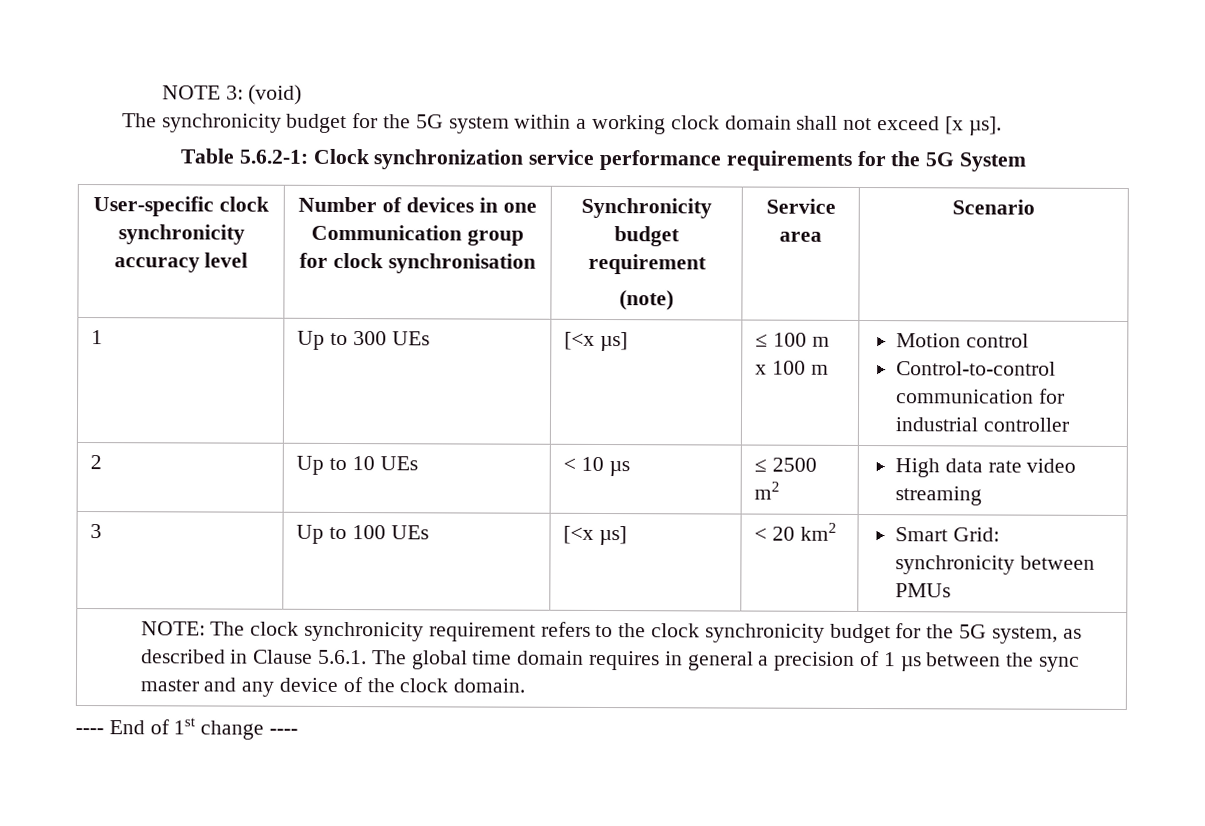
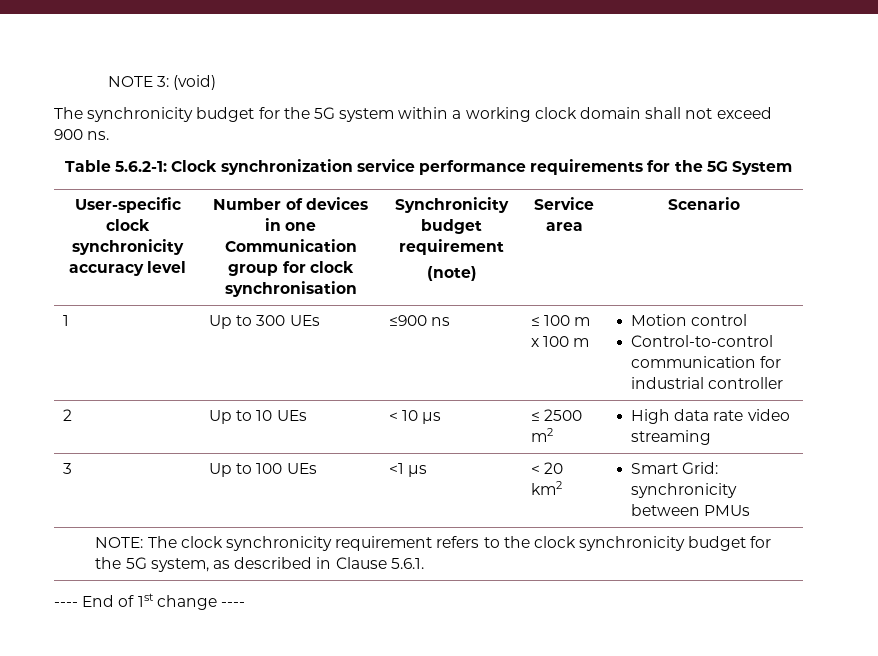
- The synchronicity budget for the 5G system within a working clock domain shall not exceed [x µs].
+ The synchronicity budget for the 5G system within a working clock domain shall not exceed 900 ns.
- 1 | Up to 300 UEs | [<x µs] | ≤ 100 m x 100 m | Motion control
+ 1 | Up to 300 UEs | ≤900 ns | ≤ 100 m x 100 m | Motion control
- 3 | Up to 100 UEs | [<x µs] | < 20 km2 | Smart Grid: synchronicity between PMUs
+ 3 | Up to 100 UEs | <1 µs | < 20 km2 | Smart Grid: synchronicity between PMUs
- NOTE: The clock synchronicity requirement refers to the clock synchronicity budget for the 5G system, as described in Clause 5.6.1. The global time domain requires in general a precision of 1 µs between the sync master and any device of the clock domain.
+ NOTE: The clock synchronicity requirement refers to the clock synchronicity budget for the 5G system, as described in Clause 5.6.1.

